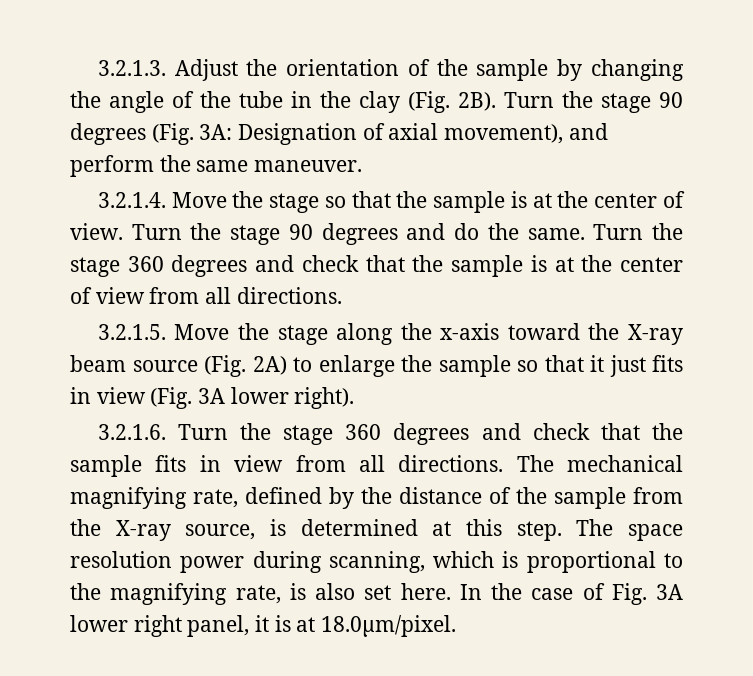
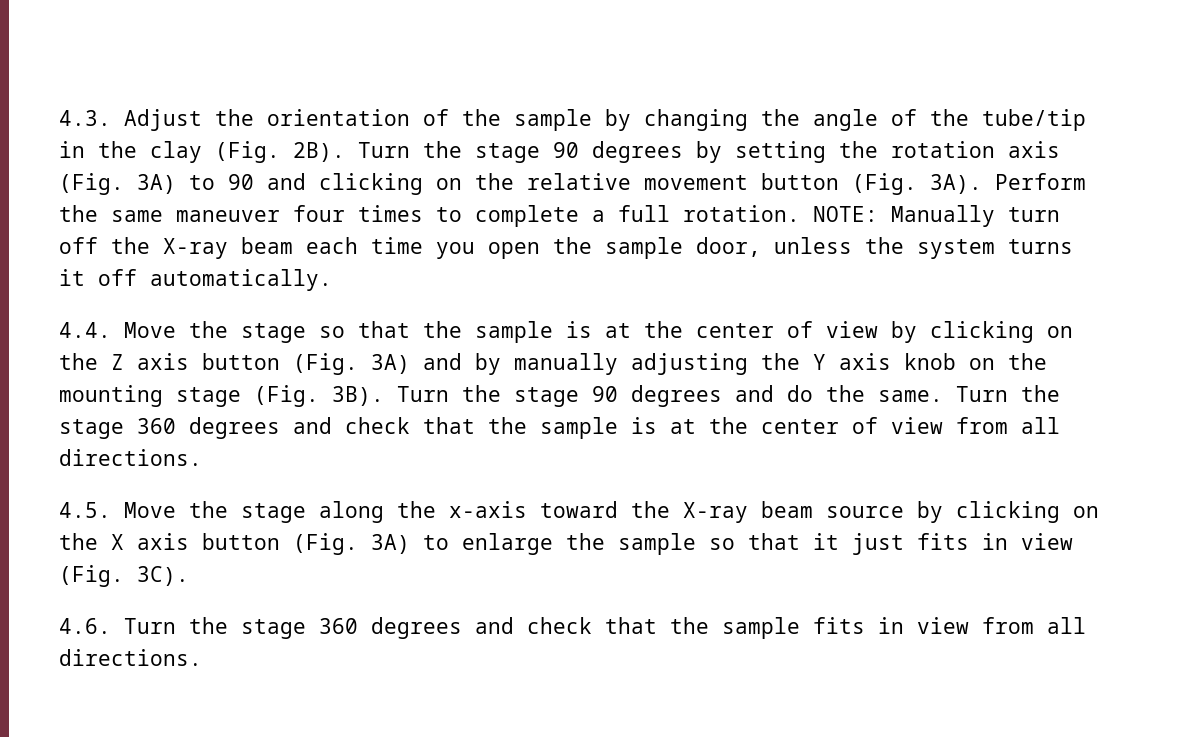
- 3.2.1.3. Adjust the orientation of the sample by changing the angle of the tube in the clay (Fig. 2B).
+ 4.3. Adjust the orientation of the sample by changing the angle of the tube/tip in the clay (Fig. 2B).
- Turn the stage 90 degrees (Fig. 3A: Designation of axial movement), and perform the same maneuver.
- 3.2.1.4. Move the stage so that the sample is at the center of view.
+ Turn the stage 90 degrees by setting the rotation axis (Fig. 3A) to 90 and clicking on the relative movement button (Fig. 3A). Perform the same maneuver four times to complete a full rotation. NOTE: Manually turn off the X-ray beam each time you open the sample door, unless the system turns it off automatically.
+ 4.4. Move the stage so that the sample is at the center of view by clicking on the Z axis button (Fig. 3A) and by manually adjusting the Y axis knob on the mounting stage (Fig. 3B).
- 3.2.1.5. Move the stage along the x-axis toward the X-ray beam source (Fig. 2A) to enlarge the sample so that it just fits in view (Fig. 3A lower right).
- 3.2.1.6. Turn the stage 360 degrees and check that the sample fits in view from all directions. The mechanical magnifying rate, defined by the distance of the sample from the X-ray source, is determined at this step. The space resolution power during scanning, which is proportional to the magnifying rate, is also set here. In the case of Fig. 3A lower right panel, it is at 18.0µm/pixel.
+ 4.5. Move the stage along the x-axis toward the X-ray beam source by clicking on the X axis button (Fig. 3A) to enlarge the sample so that it just fits in view (Fig. 3C).
+ 4.6. Turn the stage 360 degrees and check that the sample fits in view from all directions.

